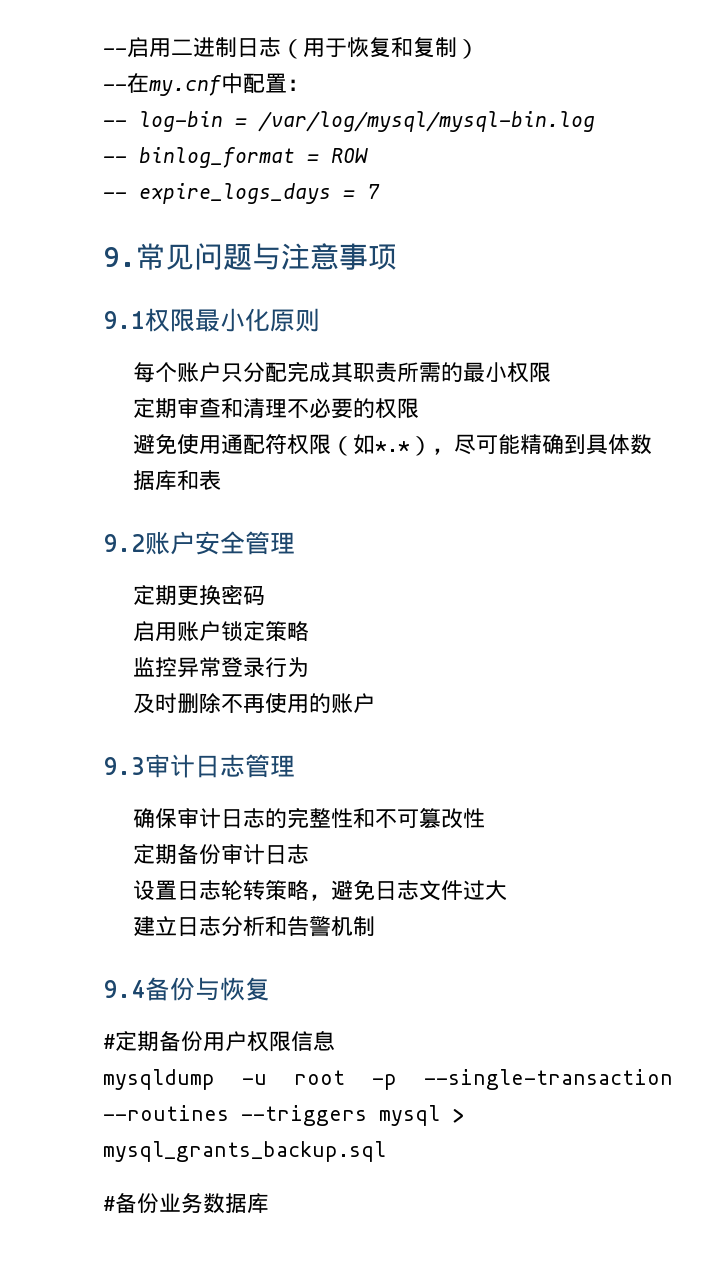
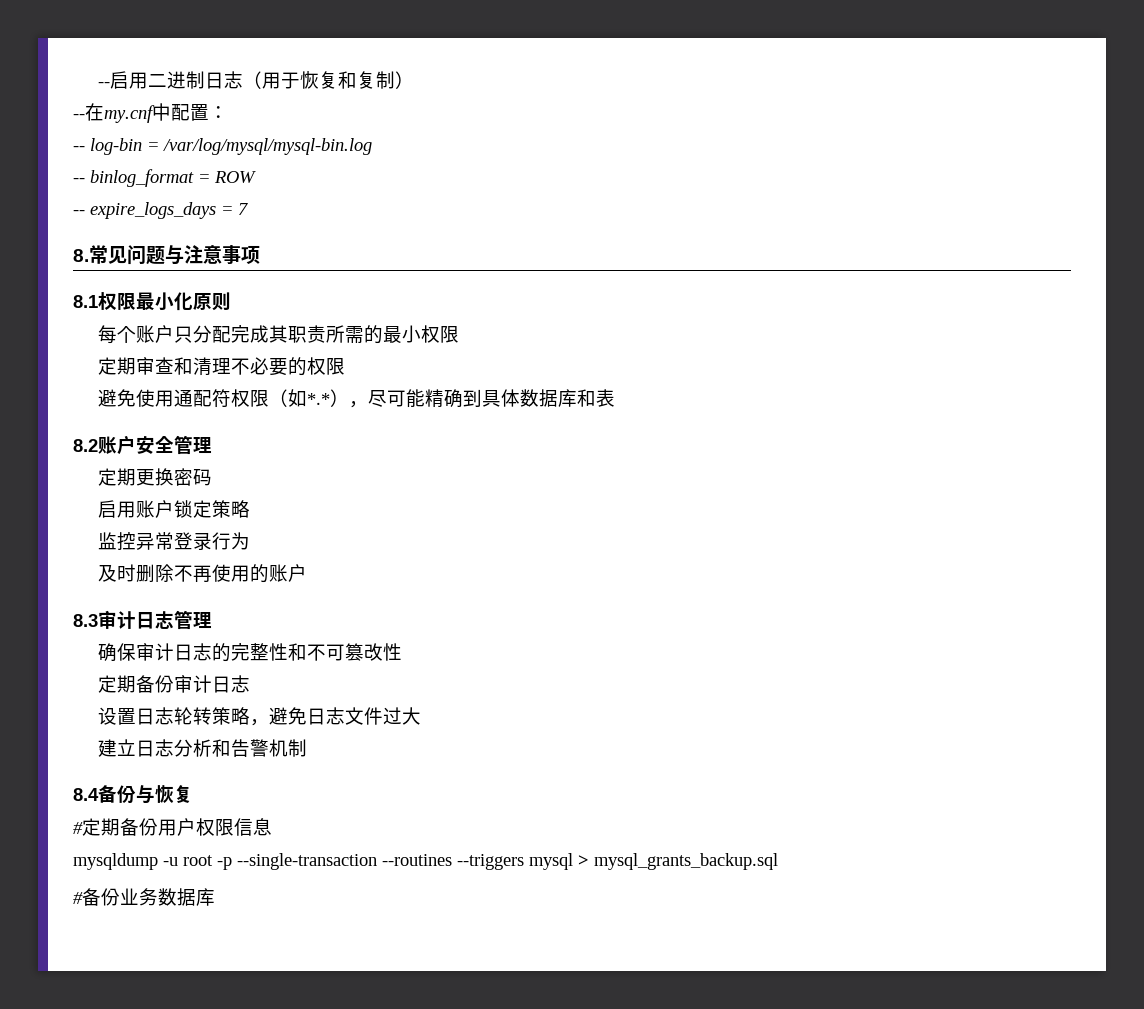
- 9.常见问题与注意事项
+ 8.常见问题与注意事项
- 9.1权限最小化原则
+ 8.1权限最小化原则
- 9.2账户安全管理
+ 8.2账户安全管理
- 9.3审计日志管理
+ 8.3审计日志管理
- 9.4备份与恢复
+ 8.4备份与恢复

